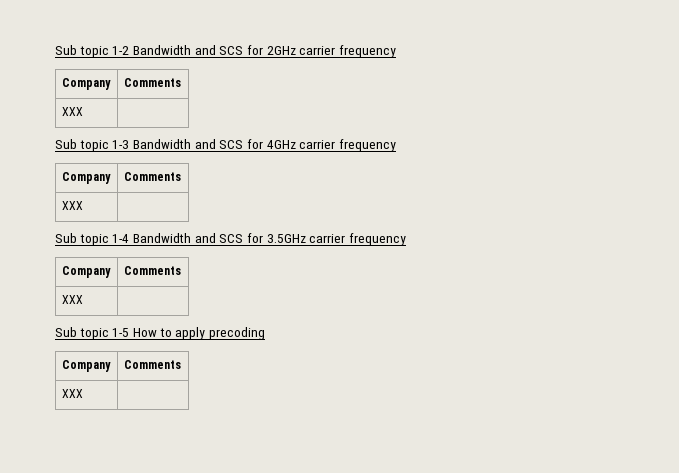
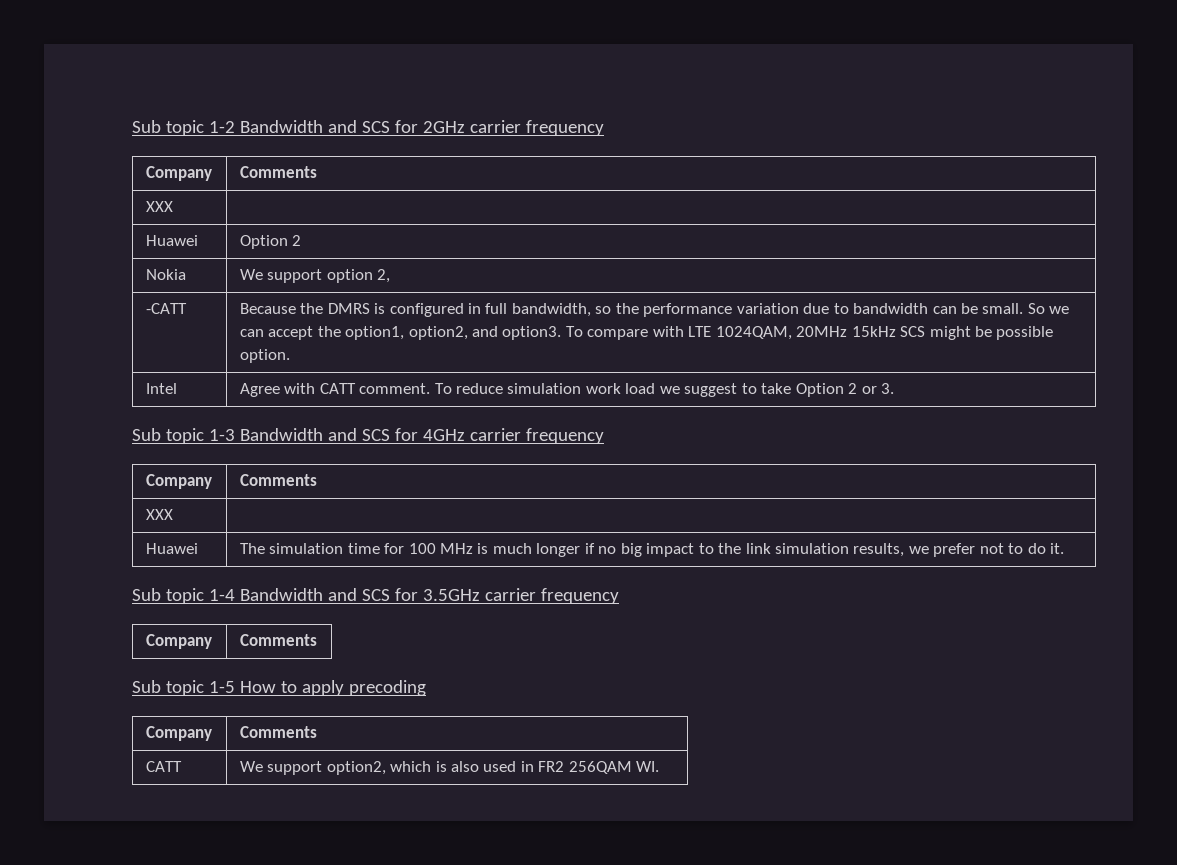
+ Huawei | Option 2
+ Nokia | We support option 2,
+ -CATT | Because the DMRS is configured in full bandwidth, so the performance variation due to bandwidth can be small. So we can accept the option1, option2, and option3. To compare with LTE 1024QAM, 20MHz 15kHz SCS might be possible option.
+ Intel | Agree with CATT comment. To reduce simulation work load we suggest to take Option 2 or 3.
+ Huawei | The simulation time for 100 MHz is much longer if no big impact to the link simulation results, we prefer not to do it.
  Sub topic 1-4 Bandwidth and SCS for 3.5GHz carrier frequency
  Company | Comments
- XXX |
  Sub topic 1-5 How to apply precoding
  Company | Comments
- XXX |
+ CATT | We support option2, which is also used in FR2 256QAM WI.

